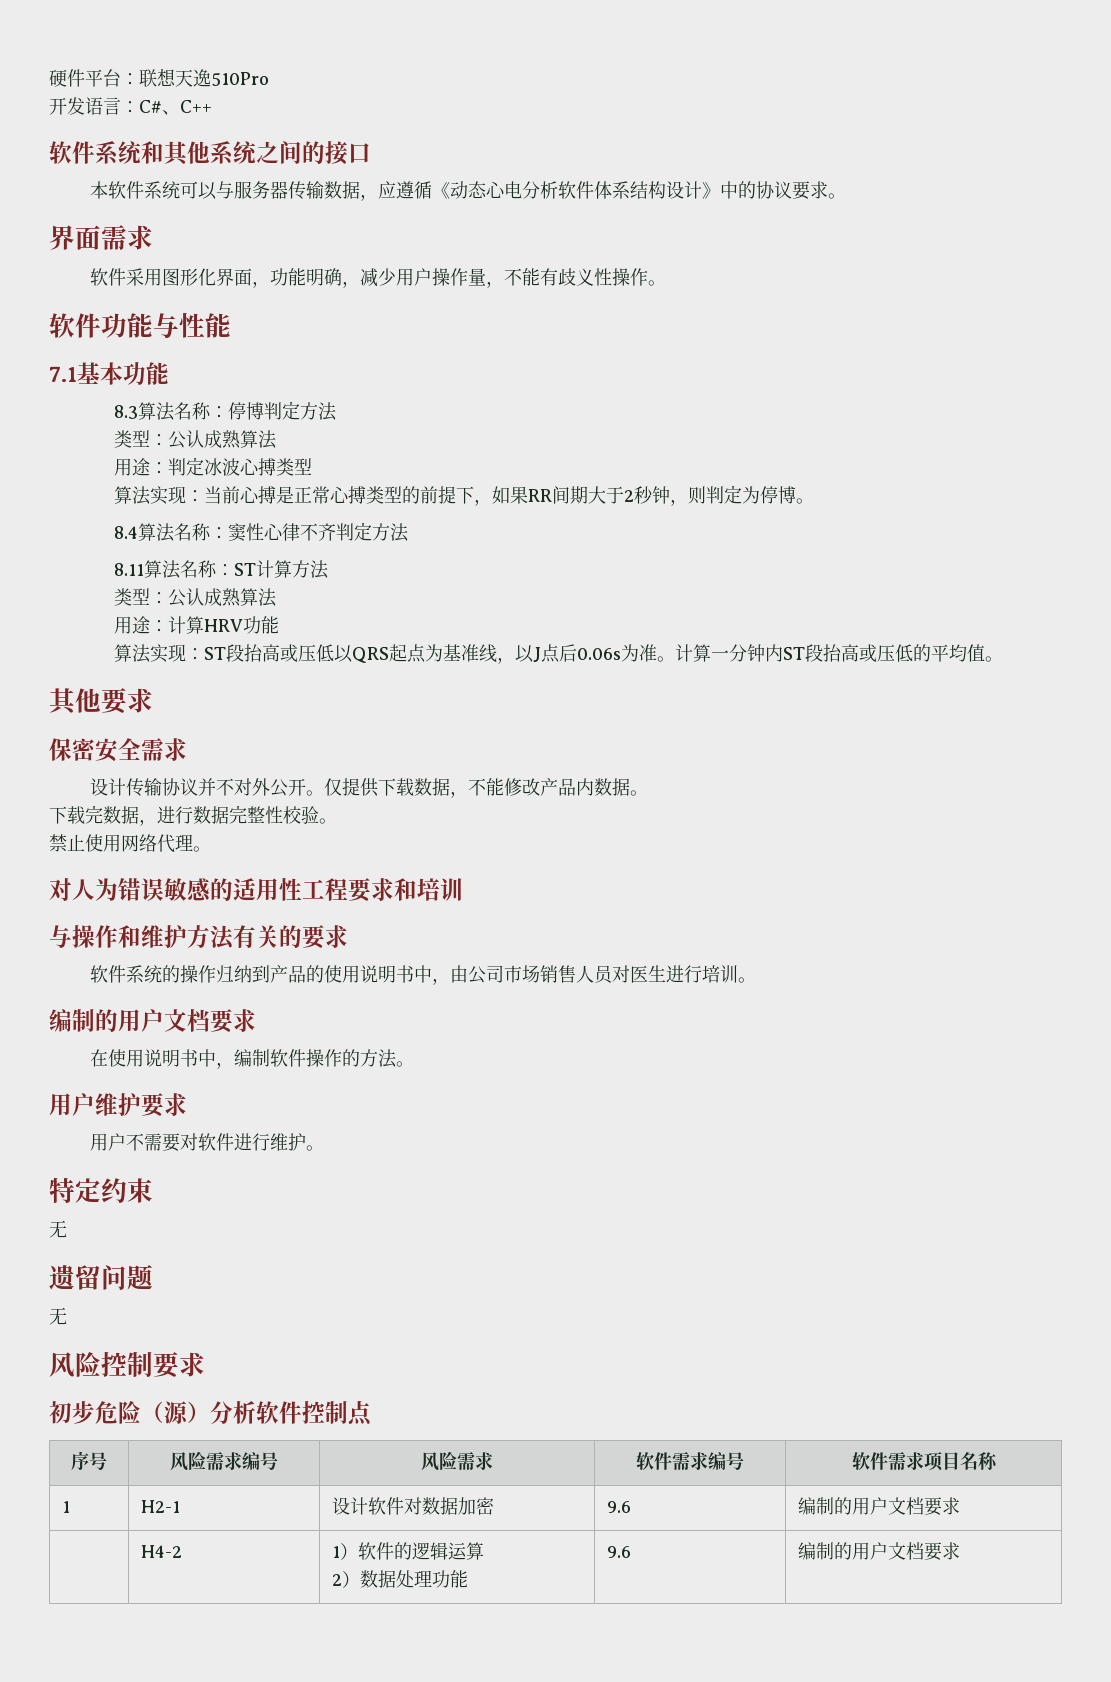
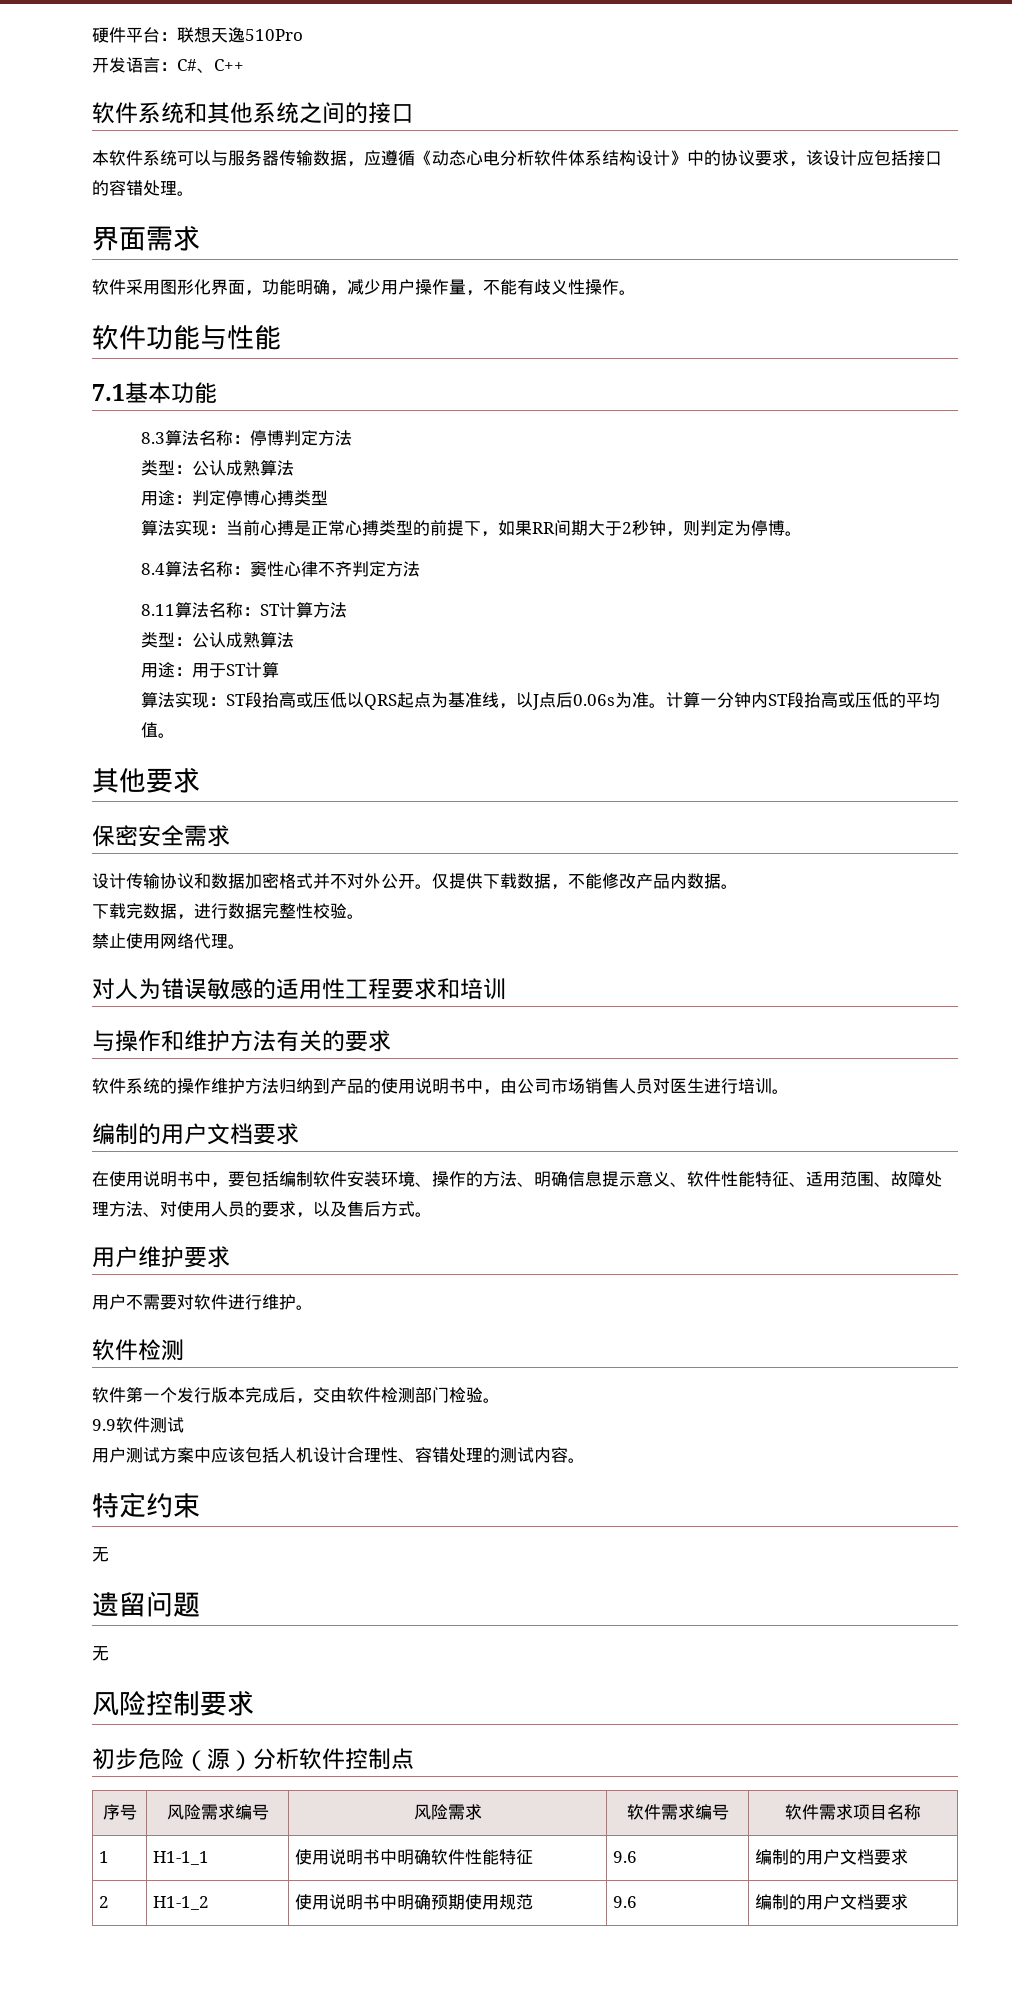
- 本软件系统可以与服务器传输数据，应遵循《动态心电分析软件体系结构设计》中的协议要求。
+ 本软件系统可以与服务器传输数据，应遵循《动态心电分析软件体系结构设计》中的协议要求，该设计应包括接口的容错处理。
- 用途：判定冰波心搏类型
+ 用途：判定停博心搏类型
- 用途：计算HRV功能
+ 用途：用于ST计算
- 设计传输协议并不对外公开。
+ 设计传输协议和数据加密格式并不对外公开。
- 软件系统的操作归纳到产品的使用说明书中，由公司市场销售人员对医生进行培训。
+ 软件系统的操作维护方法归纳到产品的使用说明书中，由公司市场销售人员对医生进行培训。
- 在使用说明书中，编制软件操作的方法。
+ 在使用说明书中，要包括编制软件安装环境、操作的方法、明确信息提示意义、软件性能特征、适用范围、故障处理方法、对使用人员的要求，以及售后方式。
  用户不需要对软件进行维护。
+ 软件检测
+ 软件第一个发行版本完成后，交由软件检测部门检验。
+ 9.9软件测试
+ 用户测试方案中应该包括人机设计合理性、容错处理的测试内容。
- 1 | H2-1 | 设计软件对数据加密 | 9.6 | 编制的用户文档要求
+ 1 | H1-1_1 | 使用说明书中明确软件性能特征 | 9.6 | 编制的用户文档要求
- | H4-2 | 1）软件的逻辑运算
- 2）数据处理功能 | 9.6 | 编制的用户文档要求
+ 2 | H1-1_2 | 使用说明书中明确预期使用规范 | 9.6 | 编制的用户文档要求

